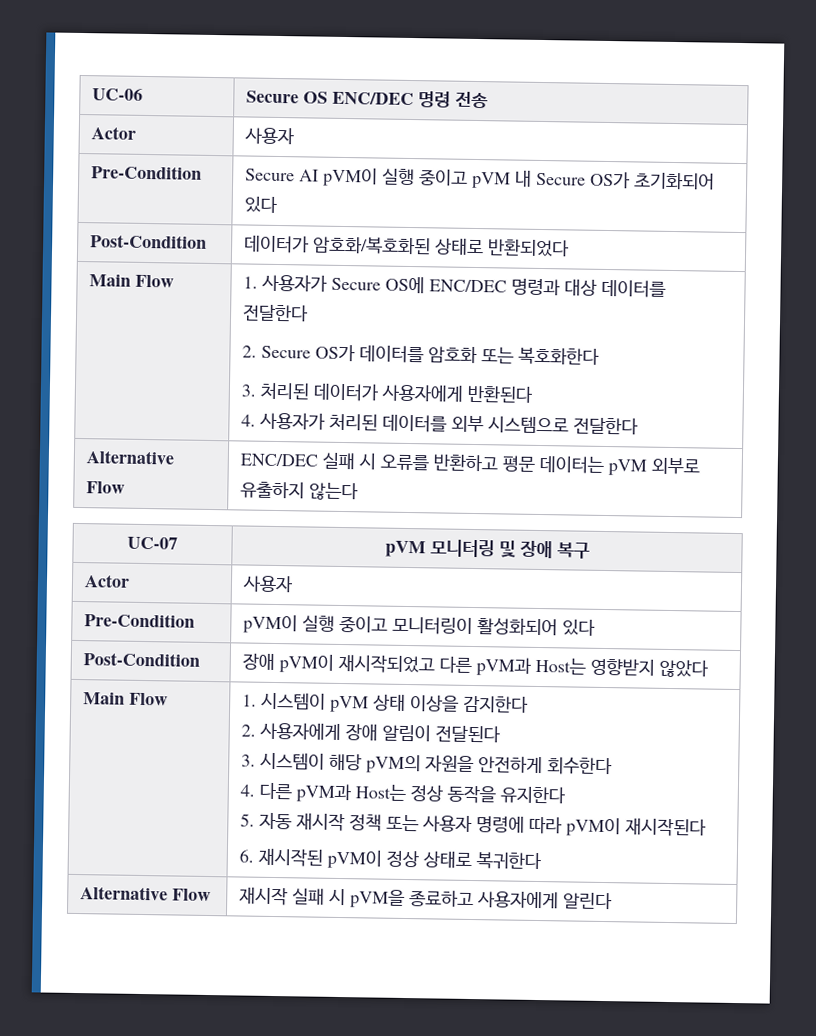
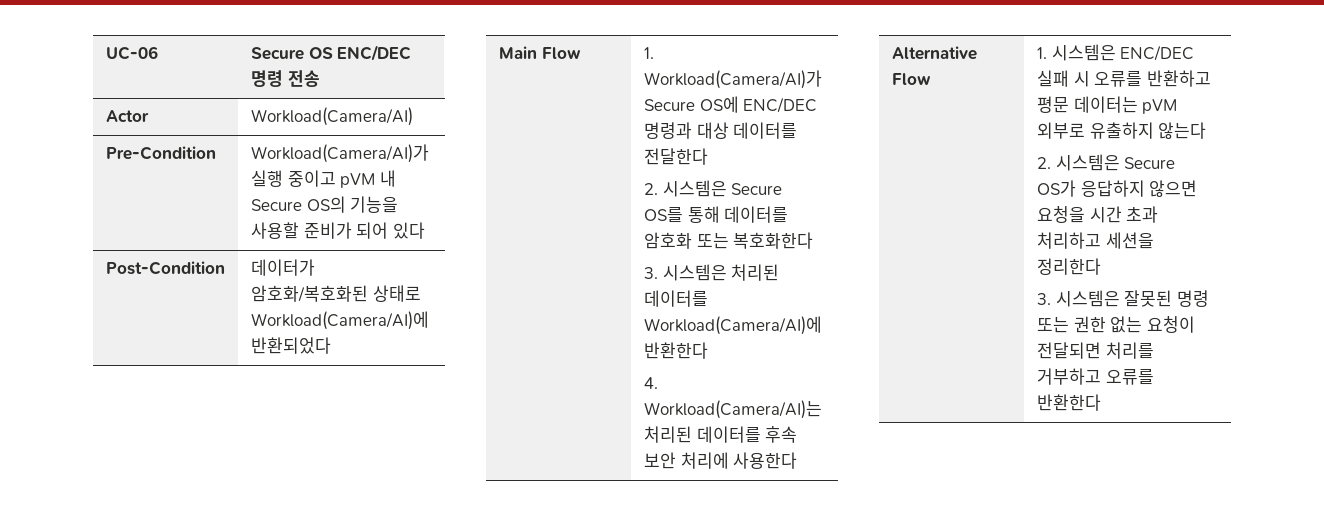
  UC-06 | Secure OS ENC/DEC 명령 전송
- Actor | 사용자
- Pre-Condition | Secure AI pVM이 실행 중이고 pVM 내 Secure OS가 초기화되어 있다
+ Actor | Workload(Camera/AI)
+ Pre-Condition | Workload(Camera/AI)가 실행 중이고 pVM 내 Secure OS의 기능을 사용할 준비가 되어 있다
- Post-Condition | 데이터가 암호화/복호화된 상태로 반환되었다
+ Post-Condition | 데이터가 암호화/복호화된 상태로 Workload(Camera/AI)에 반환되었다
- Main Flow | 1. 사용자가 Secure OS에 ENC/DEC 명령과 대상 데이터를 전달한다
- 2. Secure OS가 데이터를 암호화 또는 복호화한다
- 3. 처리된 데이터가 사용자에게 반환된다
- 4. 사용자가 처리된 데이터를 외부 시스템으로 전달한다
- Alternative Flow | ENC/DEC 실패 시 오류를 반환하고 평문 데이터는 pVM 외부로 유출하지 않는다
- UC-07 | pVM 모니터링 및 장애 복구
- Actor | 사용자
- Pre-Condition | pVM이 실행 중이고 모니터링이 활성화되어 있다
- Post-Condition | 장애 pVM이 재시작되었고 다른 pVM과 Host는 영향받지 않았다
- Main Flow | 1. 시스템이 pVM 상태 이상을 감지한다
- 2. 사용자에게 장애 알림이 전달된다
- 3. 시스템이 해당 pVM의 자원을 안전하게 회수한다
- 4. 다른 pVM과 Host는 정상 동작을 유지한다
- 5. 자동 재시작 정책 또는 사용자 명령에 따라 pVM이 재시작된다
- 6. 재시작된 pVM이 정상 상태로 복귀한다
- Alternative Flow | 재시작 실패 시 pVM을 종료하고 사용자에게 알린다
+ Main Flow | 1. Workload(Camera/AI)가 Secure OS에 ENC/DEC 명령과 대상 데이터를 전달한다
+ 2. 시스템은 Secure OS를 통해 데이터를 암호화 또는 복호화한다
+ 3. 시스템은 처리된 데이터를 Workload(Camera/AI)에 반환한다
+ 4. Workload(Camera/AI)는 처리된 데이터를 후속 보안 처리에 사용한다
+ Alternative Flow | 1. 시스템은 ENC/DEC 실패 시 오류를 반환하고 평문 데이터는 pVM 외부로 유출하지 않는다
+ 2. 시스템은 Secure OS가 응답하지 않으면 요청을 시간 초과 처리하고 세션을 정리한다
+ 3. 시스템은 잘못된 명령 또는 권한 없는 요청이 전달되면 처리를 거부하고 오류를 반환한다

